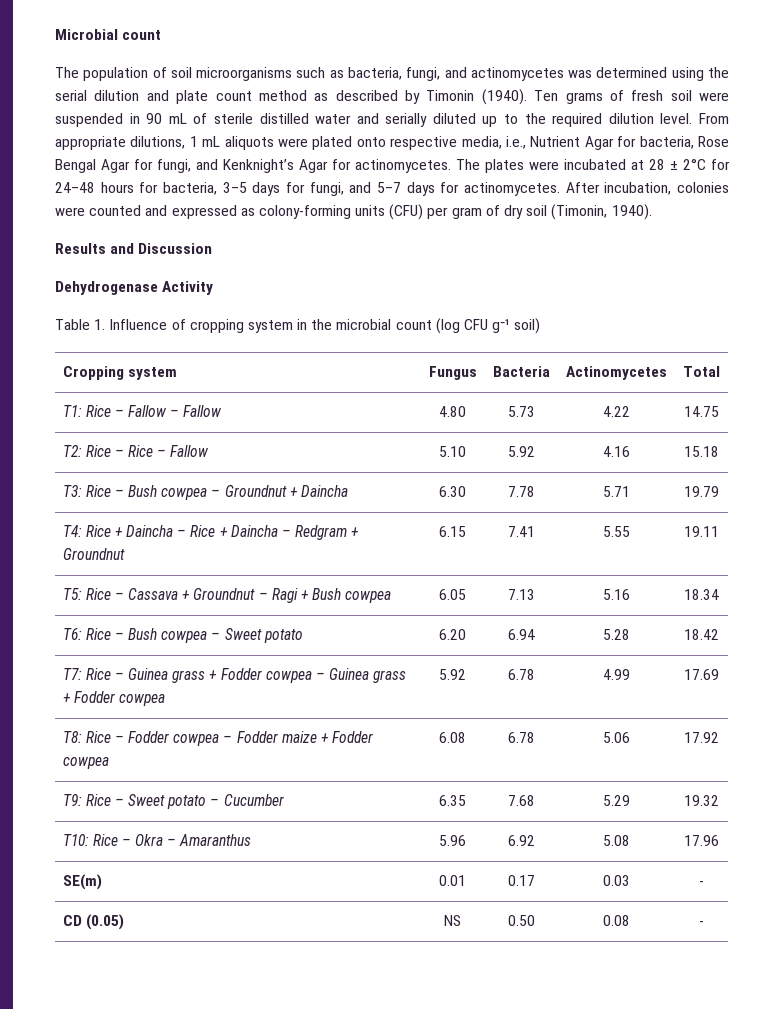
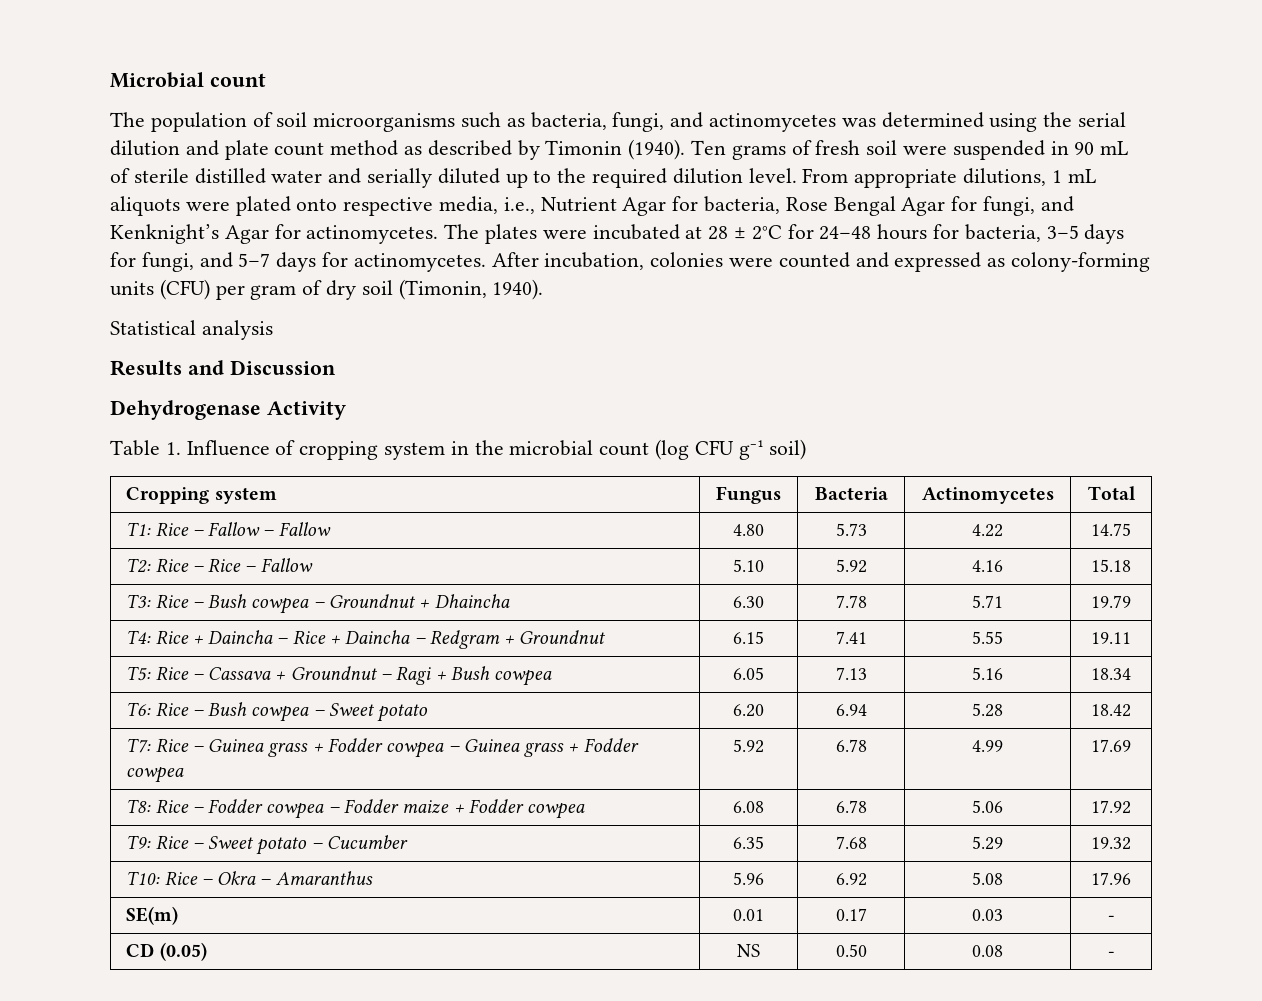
+ Statistical analysis
- T3: Rice – Bush cowpea – Groundnut + Daincha | 6.30 | 7.78 | 5.71 | 19.79
+ T3: Rice – Bush cowpea – Groundnut + Dhaincha | 6.30 | 7.78 | 5.71 | 19.79

